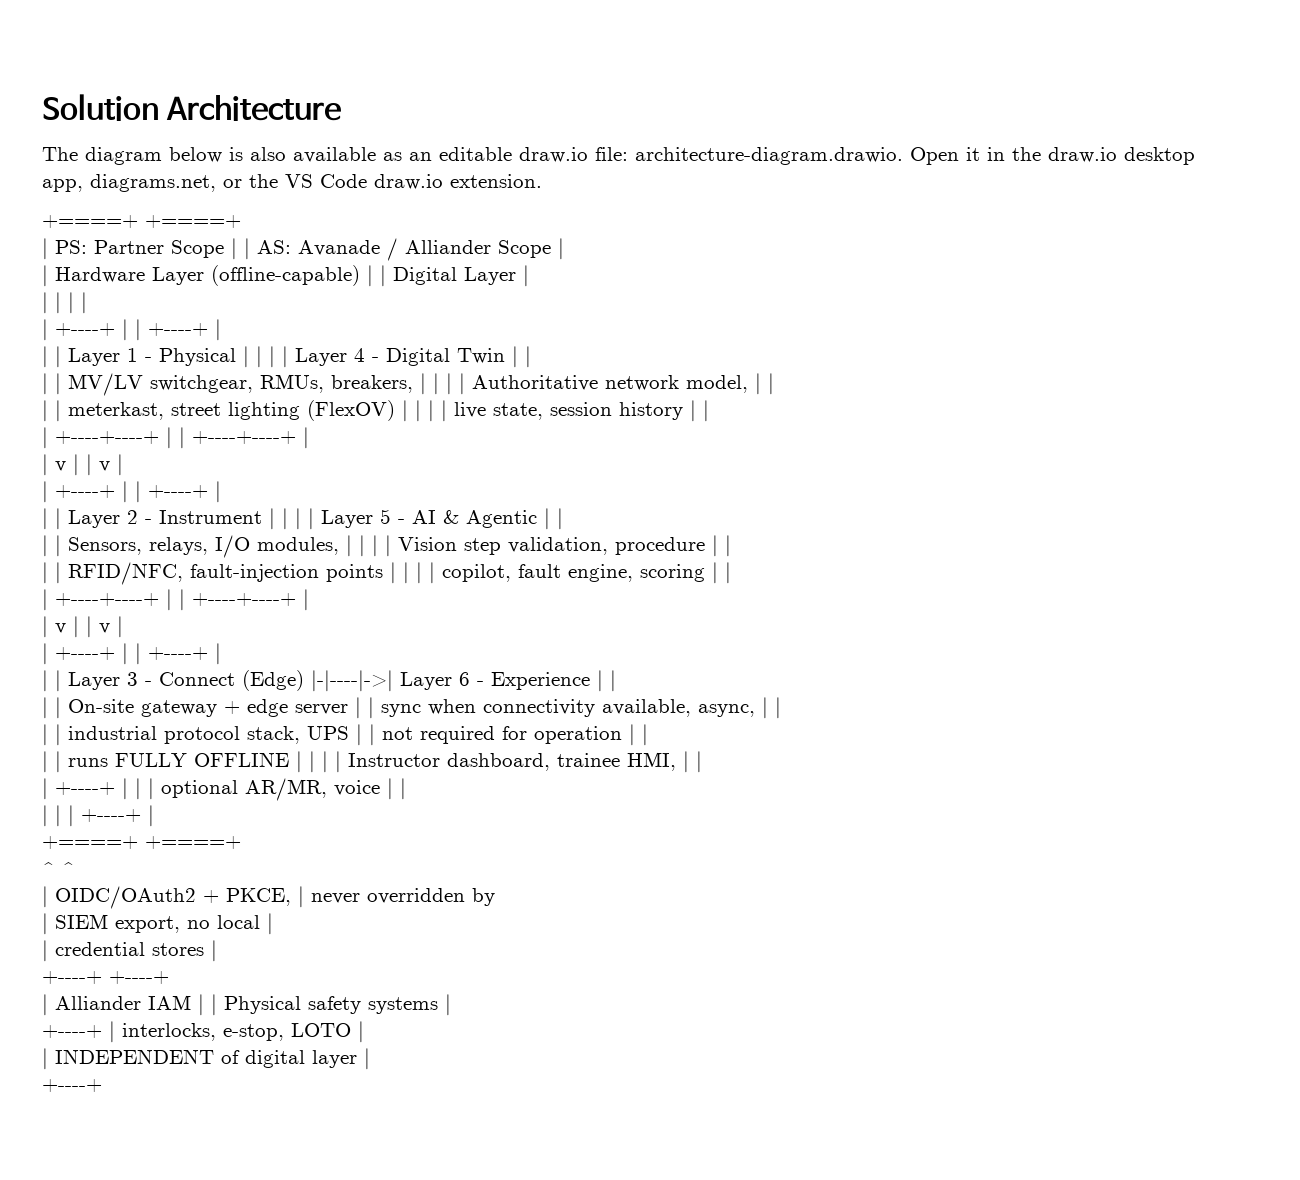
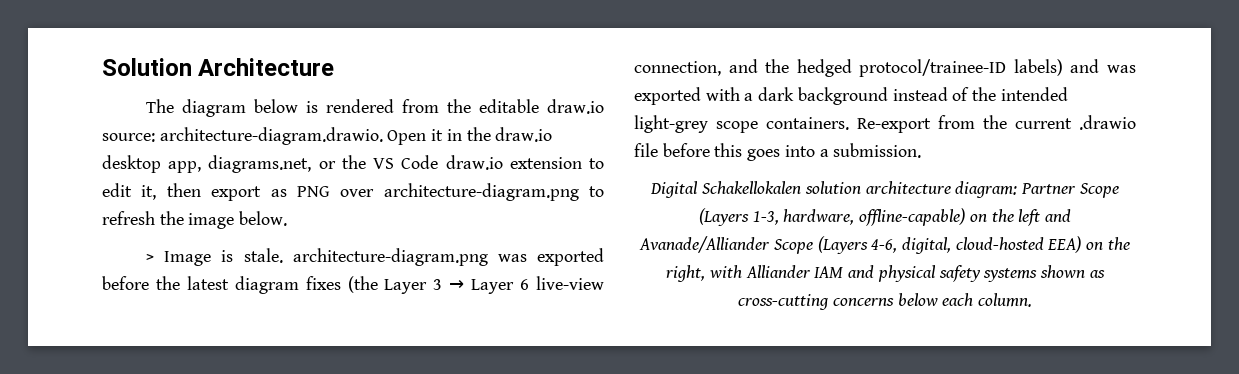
- The diagram below is also available as an editable draw.io file: architecture-diagram.drawio. Open it in the draw.io desktop app, diagrams.net, or the VS Code draw.io extension.
- +====+ +====+
- | PS: Partner Scope | | AS: Avanade / Alliander Scope |
- | Hardware Layer (offline-capable) | | Digital Layer |
- | | | |
- | +----+ | | +----+ |
- | | Layer 1 - Physical | | | | Layer 4 - Digital Twin | |
- | | MV/LV switchgear, RMUs, breakers, | | | | Authoritative network model, | |
- | | meterkast, street lighting (FlexOV) | | | | live state, session history | |
- | +----+----+ | | +----+----+ |
- | v | | v |
- | +----+ | | +----+ |
- | | Layer 2 - Instrument | | | | Layer 5 - AI & Agentic | |
- | | Sensors, relays, I/O modules, | | | | Vision step validation, procedure | |
- | | RFID/NFC, fault-injection points | | | | copilot, fault engine, scoring | |
- | +----+----+ | | +----+----+ |
- | v | | v |
- | +----+ | | +----+ |
- | | Layer 3 - Connect (Edge) |-|----|->| Layer 6 - Experience | |
- | | On-site gateway + edge server | | sync when connectivity available, async, | |
- | | industrial protocol stack, UPS | | not required for operation | |
- | | runs FULLY OFFLINE | | | | Instructor dashboard, trainee HMI, | |
- | +----+ | | | optional AR/MR, voice | |
- | | | +----+ |
- +====+ +====+
- ^ ^
- | OIDC/OAuth2 + PKCE, | never overridden by
- | SIEM export, no local |
- | credential stores |
- +----+ +----+
- | Alliander IAM | | Physical safety systems |
- +----+ | interlocks, e-stop, LOTO |
- | INDEPENDENT of digital layer |
- +----+
+ The diagram below is rendered from the editable draw.io source: architecture-diagram.drawio. Open it in the draw.io desktop app, diagrams.net, or the VS Code draw.io extension to edit it, then export as PNG over architecture-diagram.png to refresh the image below.
+ > Image is stale. architecture-diagram.png was exported before the latest diagram fixes (the Layer 3 → Layer 6 live-view connection, and the hedged protocol/trainee-ID labels) and was exported with a dark background instead of the intended light-grey scope containers. Re-export from the current .drawio file before this goes into a submission.
+ Digital Schakellokalen solution architecture diagram: Partner Scope (Layers 1-3, hardware, offline-capable) on the left and Avanade/Alliander Scope (Layers 4-6, digital, cloud-hosted EEA) on the right, with Alliander IAM and physical safety systems shown as cross-cutting concerns below each column.

